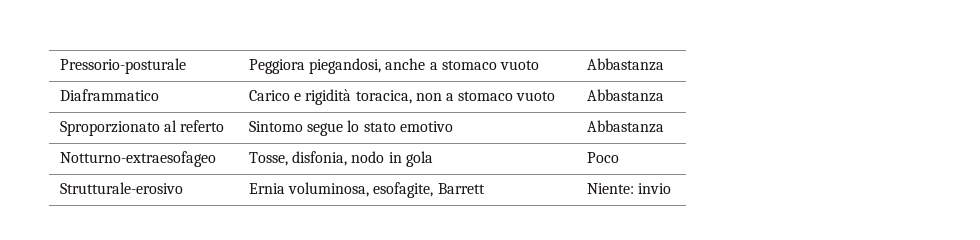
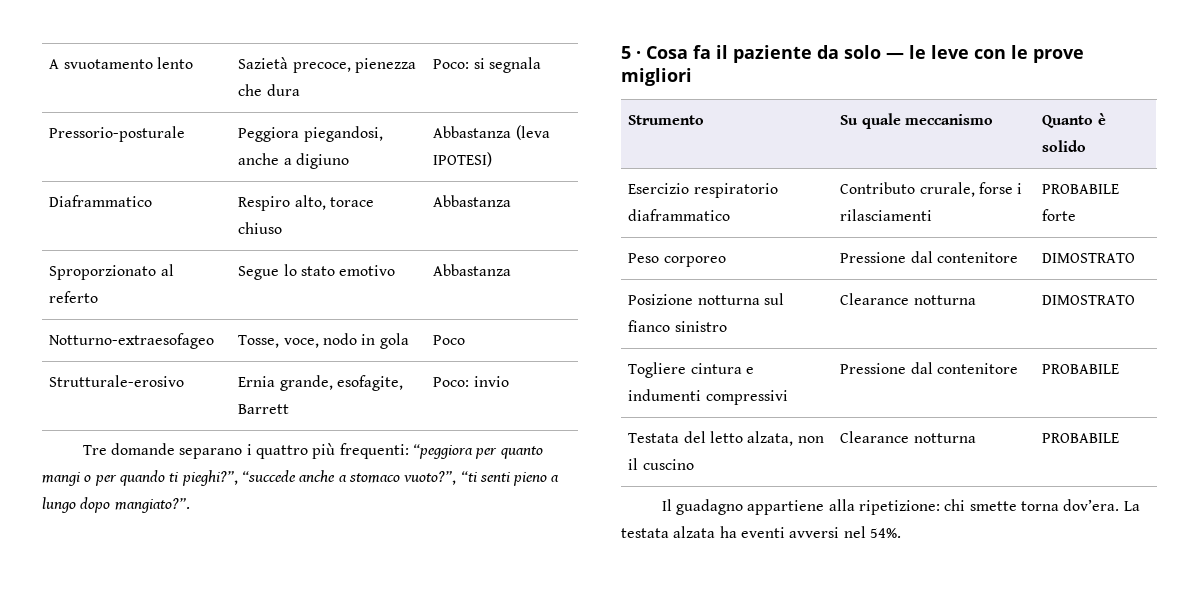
+ A svuotamento lento | Sazietà precoce, pienezza che dura | Poco: si segnala
- Pressorio-posturale | Peggiora piegandosi, anche a stomaco vuoto | Abbastanza
+ Pressorio-posturale | Peggiora piegandosi, anche a digiuno | Abbastanza (leva IPOTESI)
- Diaframmatico | Carico e rigidità toracica, non a stomaco vuoto | Abbastanza
+ Diaframmatico | Respiro alto, torace chiuso | Abbastanza
- Sproporzionato al referto | Sintomo segue lo stato emotivo | Abbastanza
+ Sproporzionato al referto | Segue lo stato emotivo | Abbastanza
- Notturno-extraesofageo | Tosse, disfonia, nodo in gola | Poco
+ Notturno-extraesofageo | Tosse, voce, nodo in gola | Poco
- Strutturale-erosivo | Ernia voluminosa, esofagite, Barrett | Niente: invio
+ Strutturale-erosivo | Ernia grande, esofagite, Barrett | Poco: invio
+ Tre domande separano i quattro più frequenti: “peggiora per quanto mangi o per quando ti pieghi?”, “succede anche a stomaco vuoto?”, “ti senti pieno a lungo dopo mangiato?”.
+ 5 · Cosa fa il paziente da solo — le leve con le prove migliori
+ Strumento | Su quale meccanismo | Quanto è solido
+ Esercizio respiratorio diaframmatico | Contributo crurale, forse i rilasciamenti | PROBABILE forte
+ Peso corporeo | Pressione dal contenitore | DIMOSTRATO
+ Posizione notturna sul fianco sinistro | Clearance notturna | DIMOSTRATO
+ Togliere cintura e indumenti compressivi | Pressione dal contenitore | PROBABILE
+ Testata del letto alzata, non il cuscino | Clearance notturna | PROBABILE
+ Il guadagno appartiene alla ripetizione: chi smette torna dov’era. La testata alzata ha eventi avversi nel 54%.

